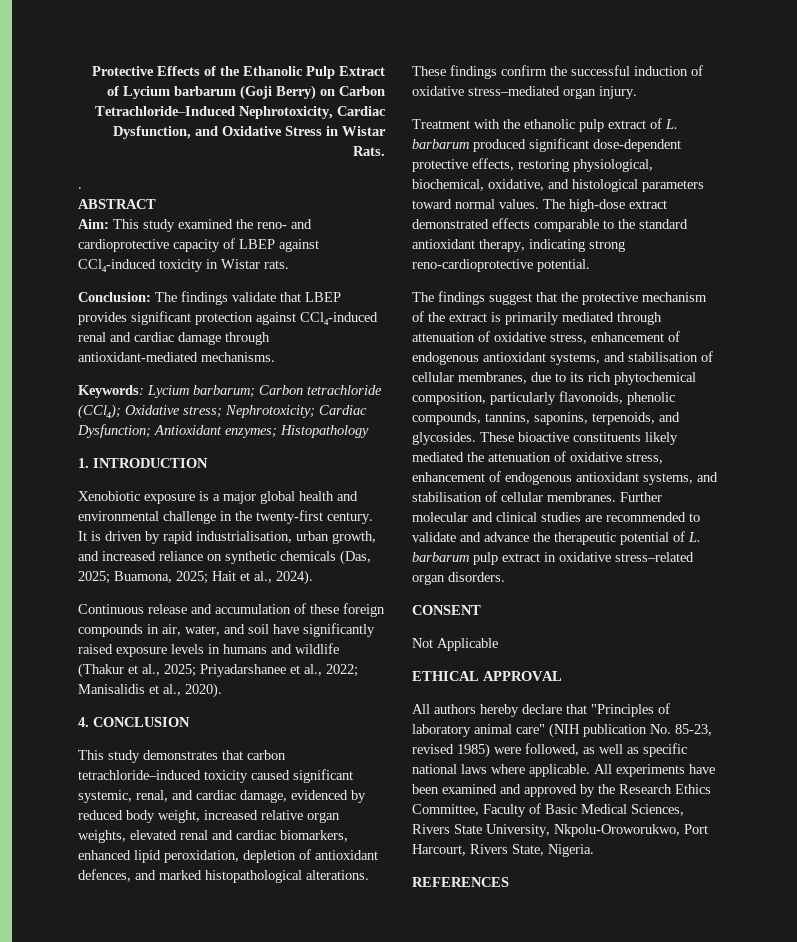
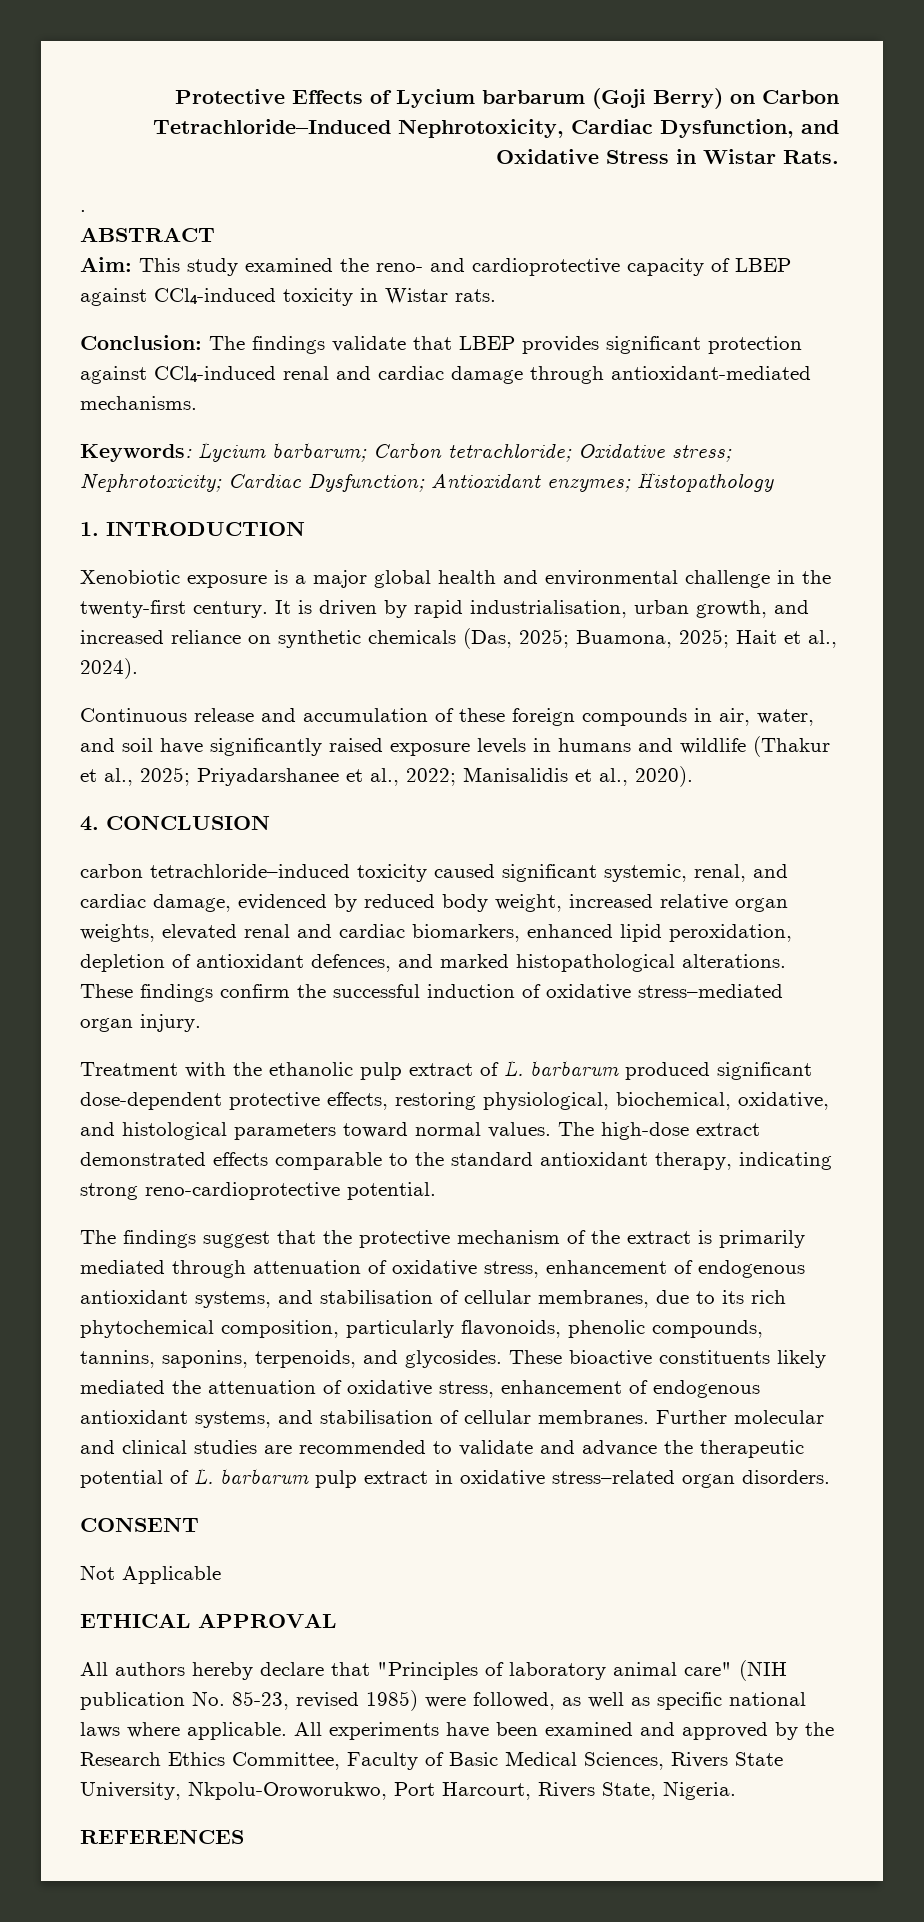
- Protective Effects of the Ethanolic Pulp Extract of Lycium barbarum (Goji Berry) on Carbon Tetrachloride–Induced Nephrotoxicity, Cardiac Dysfunction, and Oxidative Stress in Wistar Rats.
+ Protective Effects of Lycium barbarum (Goji Berry) on Carbon Tetrachloride–Induced Nephrotoxicity, Cardiac Dysfunction, and Oxidative Stress in Wistar Rats.
- Keywords: Lycium barbarum; Carbon tetrachloride (CCl₄); Oxidative stress; Nephrotoxicity; Cardiac Dysfunction; Antioxidant enzymes; Histopathology
+ Keywords: Lycium barbarum; Carbon tetrachloride; Oxidative stress; Nephrotoxicity; Cardiac Dysfunction; Antioxidant enzymes; Histopathology
- This study demonstrates that carbon tetrachloride–induced toxicity caused significant systemic, renal, and cardiac damage, evidenced by reduced body weight, increased relative organ weights, elevated renal and cardiac biomarkers, enhanced lipid peroxidation, depletion of antioxidant defences, and marked histopathological alterations.
+ carbon tetrachloride–induced toxicity caused significant systemic, renal, and cardiac damage, evidenced by reduced body weight, increased relative organ weights, elevated renal and cardiac biomarkers, enhanced lipid peroxidation, depletion of antioxidant defences, and marked histopathological alterations.

